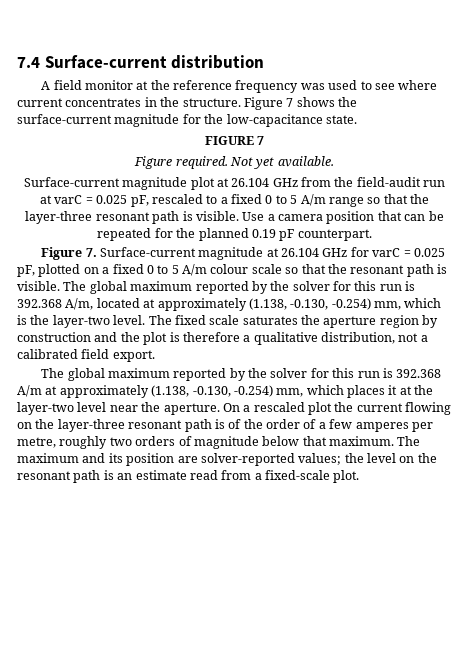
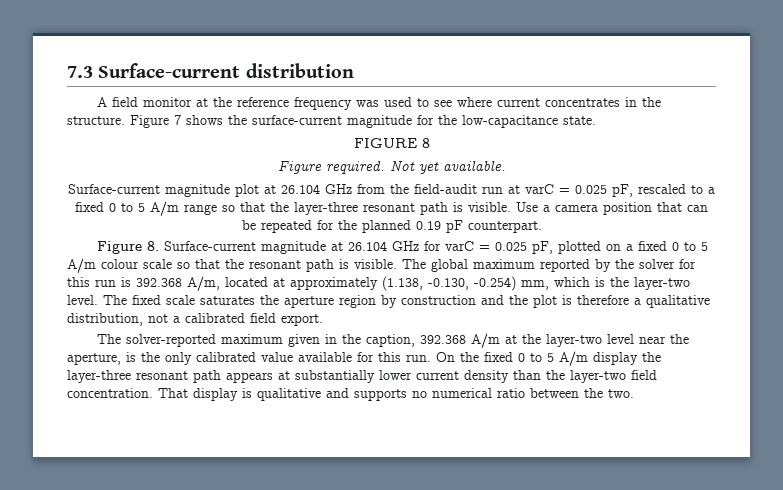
- 7.4 Surface-current distribution
+ 7.3 Surface-current distribution
- FIGURE 7
+ FIGURE 8
- Figure 7. Surface-current magnitude at 26.104 GHz for varC = 0.025 pF, plotted on a fixed 0 to 5 A/m colour scale so that the resonant path is visible.
+ Figure 8. Surface-current magnitude at 26.104 GHz for varC = 0.025 pF, plotted on a fixed 0 to 5 A/m colour scale so that the resonant path is visible.
- The global maximum reported by the solver for this run is 392.368 A/m at approximately (1.138, -0.130, -0.254) mm, which places it at the layer-two level near the aperture. On a rescaled plot the current flowing on the layer-three resonant path is of the order of a few amperes per metre, roughly two orders of magnitude below that maximum. The maximum and its position are solver-reported values; the level on the resonant path is an estimate read from a fixed-scale plot.
+ The solver-reported maximum given in the caption, 392.368 A/m at the layer-two level near the aperture, is the only calibrated value available for this run. On the fixed 0 to 5 A/m display the layer-three resonant path appears at substantially lower current density than the layer-two field concentration. That display is qualitative and supports no numerical ratio between the two.

